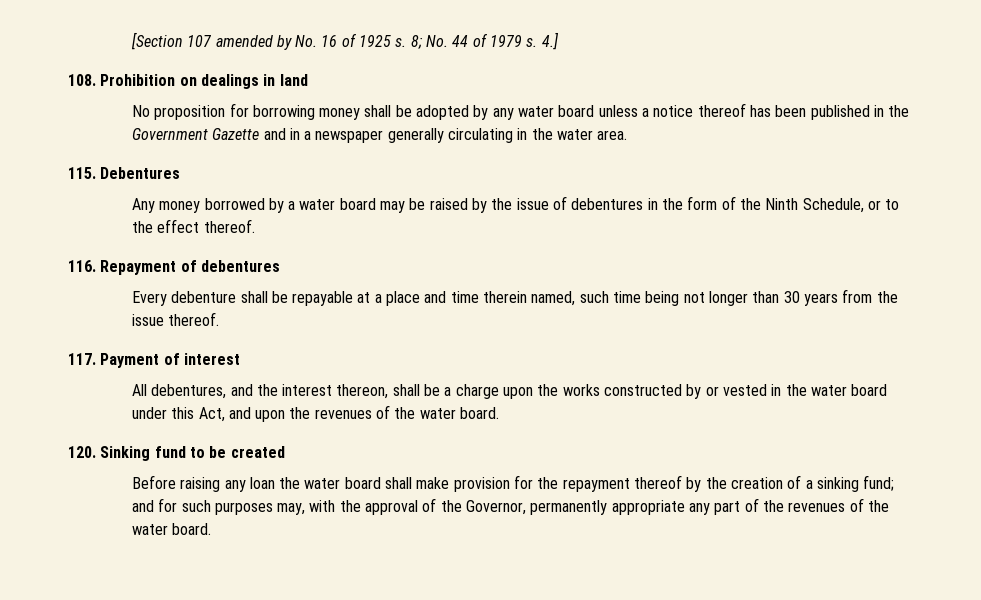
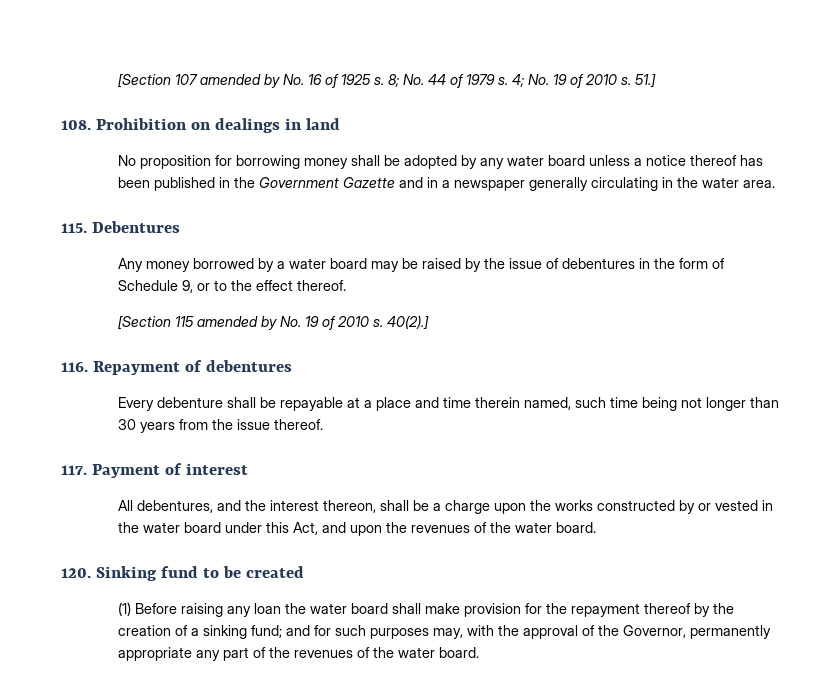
- 4.]
+ 4; No. 19 of 2010 s. 51.]
- Any money borrowed by a water board may be raised by the issue of debentures in the form of the Ninth Schedule, or to the effect thereof.
+ Any money borrowed by a water board may be raised by the issue of debentures in the form of Schedule 9, or to the effect thereof.
+ [Section 115 amended by No. 19 of 2010 s. 40(2).]
- Before raising any loan the water board shall make provision for the repayment thereof by the creation of a sinking fund; and for such purposes may, with the approval of the Governor, permanently appropriate any part of the revenues of the water board.
+ (1) Before raising any loan the water board shall make provision for the repayment thereof by the creation of a sinking fund; and for such purposes may, with the approval of the Governor, permanently appropriate any part of the revenues of the water board.

